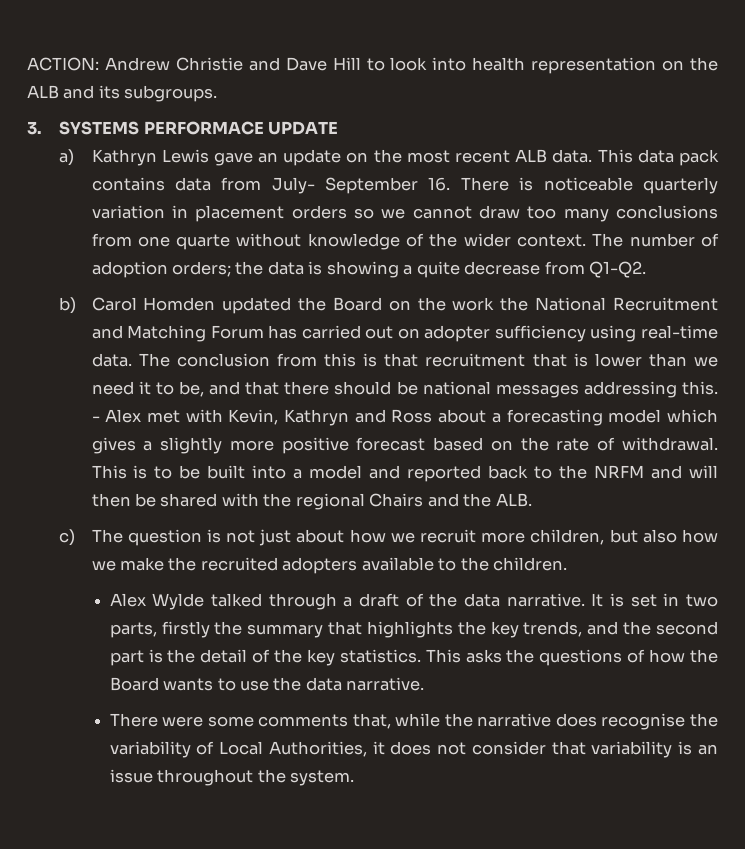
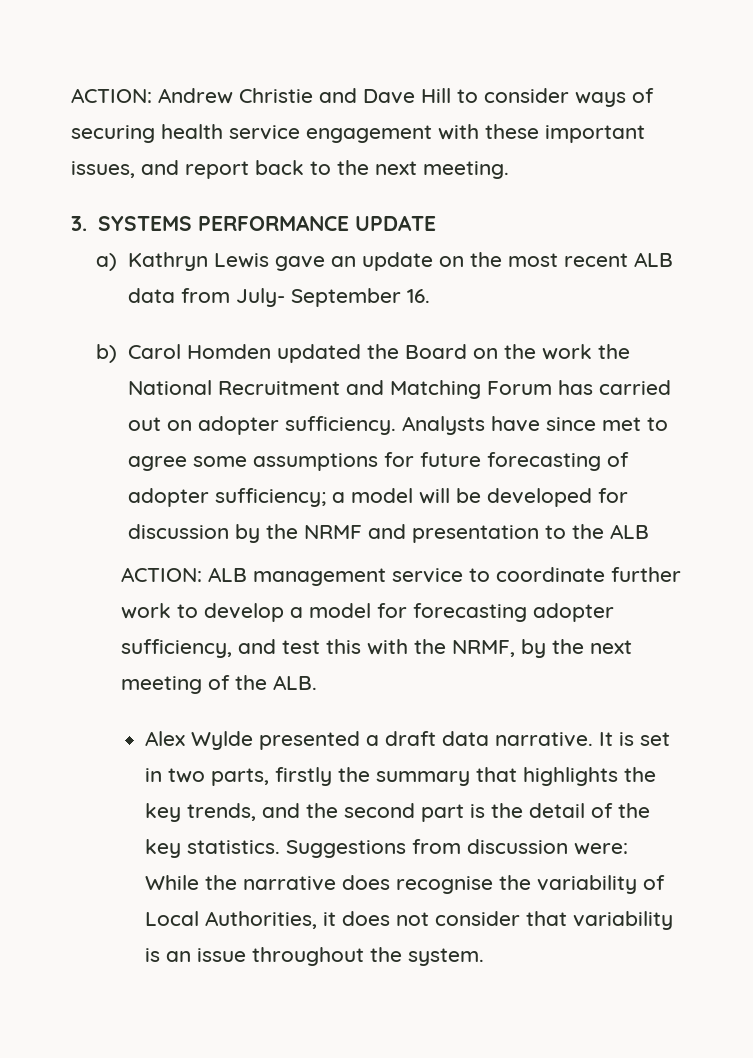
- ACTION: Andrew Christie and Dave Hill to look into health representation on the ALB and its subgroups.
+ ACTION: Andrew Christie and Dave Hill to consider ways of securing health service engagement with these important issues, and report back to the next meeting.
- 3. SYSTEMS PERFORMACE UPDATE
+ 3. SYSTEMS PERFORMANCE UPDATE
- a) Kathryn Lewis gave an update on the most recent ALB data. This data pack contains data from July- September 16. There is noticeable quarterly variation in placement orders so we cannot draw too many conclusions from one quarte without knowledge of the wider context. The number of adoption orders; the data is showing a quite decrease from Q1-Q2.
+ a) Kathryn Lewis gave an update on the most recent ALB data from July- September 16.
- b) Carol Homden updated the Board on the work the National Recruitment and Matching Forum has carried out on adopter sufficiency using real-time data. The conclusion from this is that recruitment that is lower than we need it to be, and that there should be national messages addressing this. - Alex met with Kevin, Kathryn and Ross about a forecasting model which gives a slightly more positive forecast based on the rate of withdrawal. This is to be built into a model and reported back to the NRFM and will then be shared with the regional Chairs and the ALB.
- c) The question is not just about how we recruit more children, but also how we make the recruited adopters available to the children.
- Alex Wylde talked through a draft of the data narrative.
+ b) Carol Homden updated the Board on the work the National Recruitment and Matching Forum has carried out on adopter sufficiency. Analysts have since met to agree some assumptions for future forecasting of adopter sufficiency; a model will be developed for discussion by the NRMF and presentation to the ALB
+ ACTION: ALB management service to coordinate further work to develop a model for forecasting adopter sufficiency, and test this with the NRMF, by the next meeting of the ALB.
+ Alex Wylde presented a draft data narrative.
- This asks the questions of how the Board wants to use the data narrative.
- There were some comments that, while the narrative does recognise the variability of Local Authorities, it does not consider that variability is an issue throughout the system.
+ Suggestions from discussion were: While the narrative does recognise the variability of Local Authorities, it does not consider that variability is an issue throughout the system.

